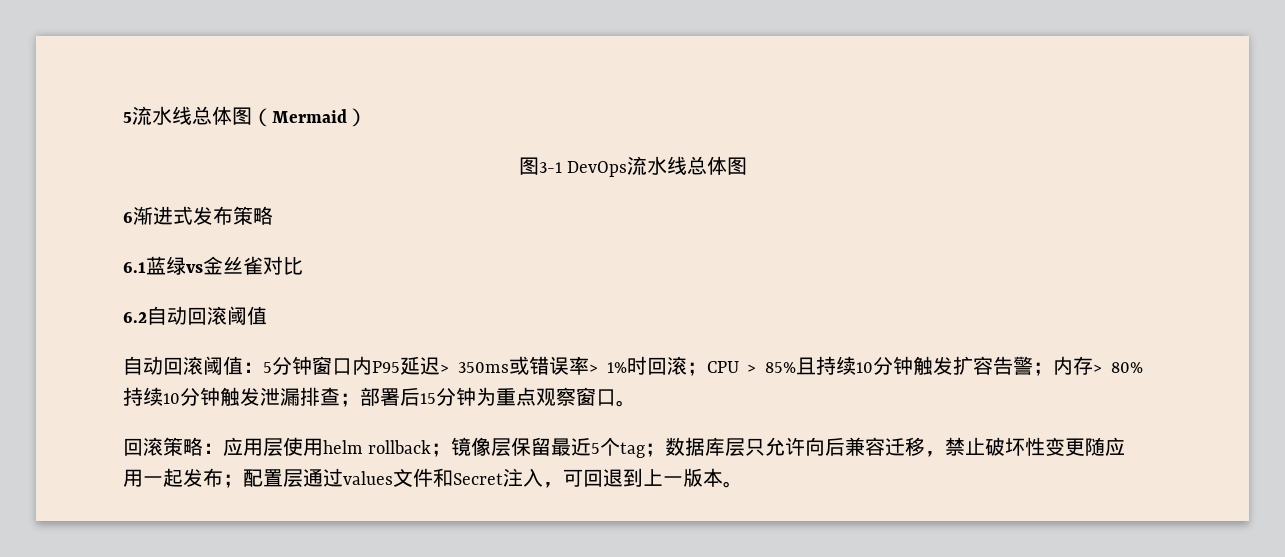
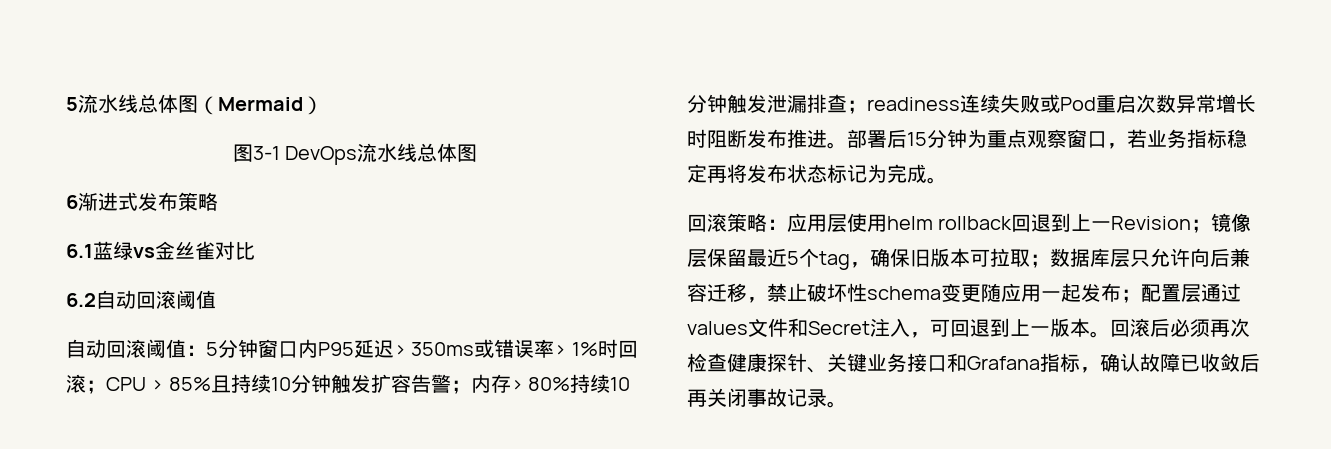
- 自动回滚阈值：5分钟窗口内P95延迟> 350ms或错误率> 1%时回滚；CPU > 85%且持续10分钟触发扩容告警；内存> 80%持续10分钟触发泄漏排查；部署后15分钟为重点观察窗口。
+ 自动回滚阈值：5分钟窗口内P95延迟> 350ms或错误率> 1%时回滚；CPU > 85%且持续10分钟触发扩容告警；内存> 80%持续10分钟触发泄漏排查；readiness连续失败或Pod重启次数异常增长时阻断发布推进。部署后15分钟为重点观察窗口，若业务指标稳定再将发布状态标记为完成。
- 回滚策略：应用层使用helm rollback；镜像层保留最近5个tag；数据库层只允许向后兼容迁移，禁止破坏性变更随应用一起发布；配置层通过values文件和Secret注入，可回退到上一版本。
+ 回滚策略：应用层使用helm rollback回退到上一Revision；镜像层保留最近5个tag，确保旧版本可拉取；数据库层只允许向后兼容迁移，禁止破坏性schema变更随应用一起发布；配置层通过values文件和Secret注入，可回退到上一版本。
+ 回滚后必须再次检查健康探针、关键业务接口和Grafana指标，确认故障已收敛后再关闭事故记录。

